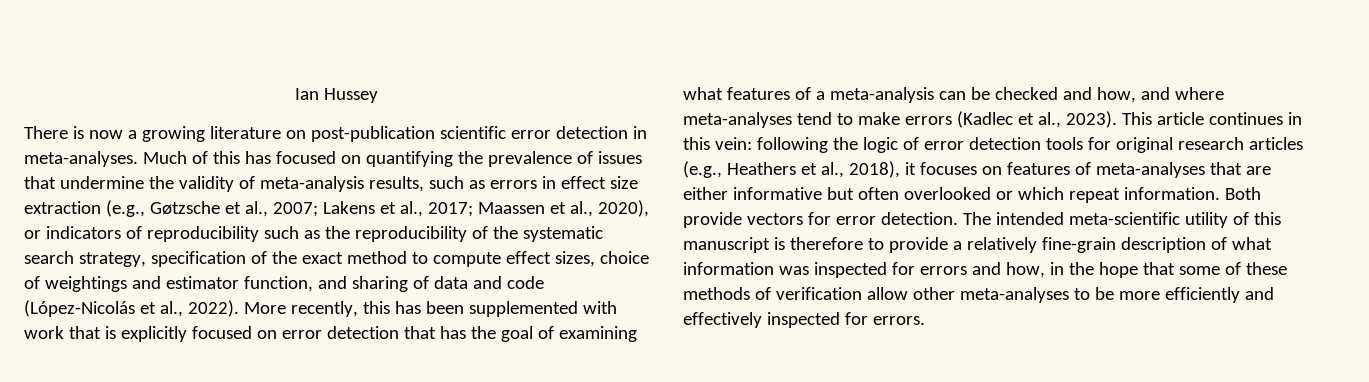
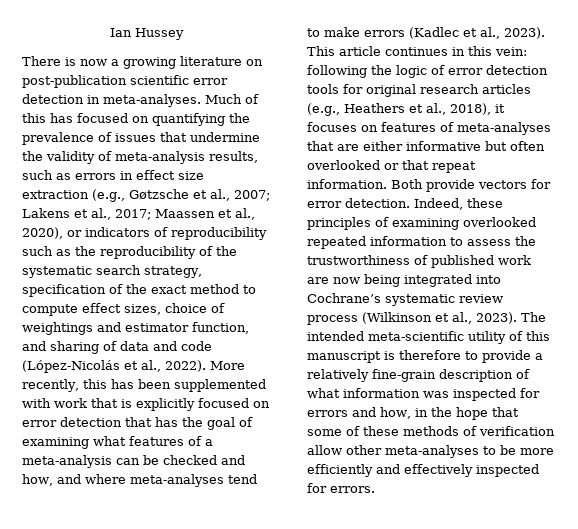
- This article continues in this vein: following the logic of error detection tools for original research articles (e.g., Heathers et al., 2018), it focuses on features of meta-analyses that are either informative but often overlooked or which repeat information.
+ This article continues in this vein: following the logic of error detection tools for original research articles (e.g., Heathers et al., 2018), it focuses on features of meta-analyses that are either informative but often overlooked or that repeat information.
+ Indeed, these principles of examining overlooked repeated information to assess the trustworthiness of published work are now being integrated into Cochrane’s systematic review process (Wilkinson et al., 2023).

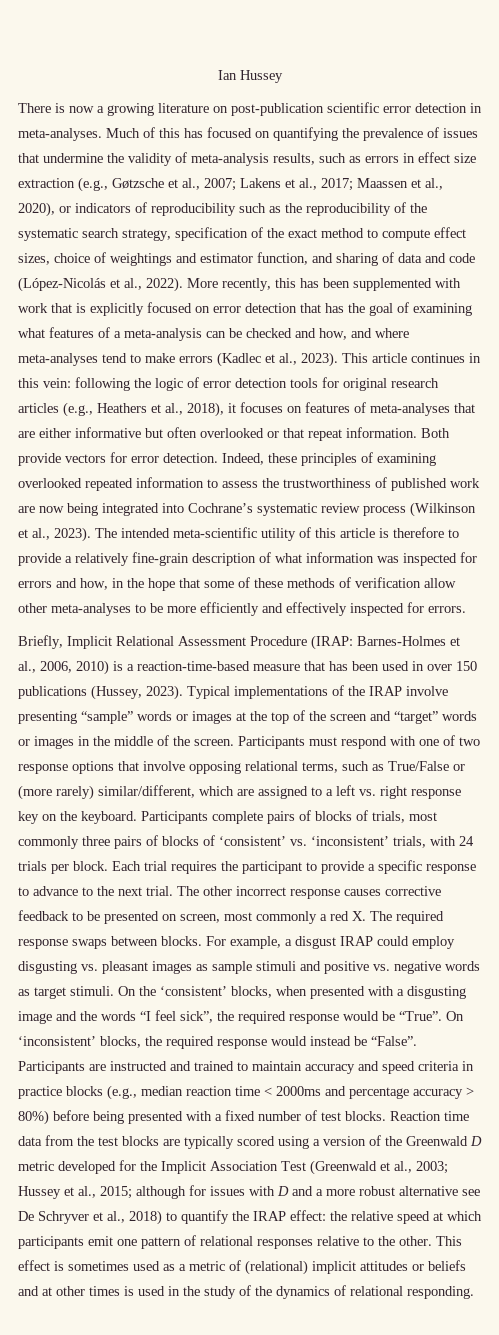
- The intended meta-scientific utility of this manuscript is therefore to provide a relatively fine-grain description of what information was inspected for errors and how, in the hope that some of these methods of verification allow other meta-analyses to be more efficiently and effectively inspected for errors.
+ The intended meta-scientific utility of this article is therefore to provide a relatively fine-grain description of what information was inspected for errors and how, in the hope that some of these methods of verification allow other meta-analyses to be more efficiently and effectively inspected for errors.
+ Briefly, Implicit Relational Assessment Procedure (IRAP: Barnes-Holmes et al., 2006, 2010) is a reaction-time-based measure that has been used in over 150 publications (Hussey, 2023). Typical implementations of the IRAP involve presenting “sample” words or images at the top of the screen and “target” words or images in the middle of the screen. Participants must respond with one of two response options that involve opposing relational terms, such as True/False or (more rarely) similar/different, which are assigned to a left vs. right response key on the keyboard. Participants complete pairs of blocks of trials, most commonly three pairs of blocks of ‘consistent’ vs. ‘inconsistent’ trials, with 24 trials per block. Each trial requires the participant to provide a specific response to advance to the next trial. The other incorrect response causes corrective feedback to be presented on screen, most commonly a red X. The required response swaps between blocks. For example, a disgust IRAP could employ disgusting vs. pleasant images as sample stimuli and positive vs. negative words as target stimuli. On the ‘consistent’ blocks, when presented with a disgusting image and the words “I feel sick”, the required response would be “True”. On ‘inconsistent’ blocks, the required response would instead be “False”. Participants are instructed and trained to maintain accuracy and speed criteria in practice blocks (e.g., median reaction time < 2000ms and percentage accuracy > 80%) before being presented with a fixed number of test blocks. Reaction time data from the test blocks are typically scored using a version of the Greenwald D metric developed for the Implicit Association Test (Greenwald et al., 2003; Hussey et al., 2015; although for issues with D and a more robust alternative see De Schryver et al., 2018) to quantify the IRAP effect: the relative speed at which participants emit one pattern of relational responses relative to the other. This effect is sometimes used as a metric of (relational) implicit attitudes or beliefs and at other times is used in the study of the dynamics of relational responding.

